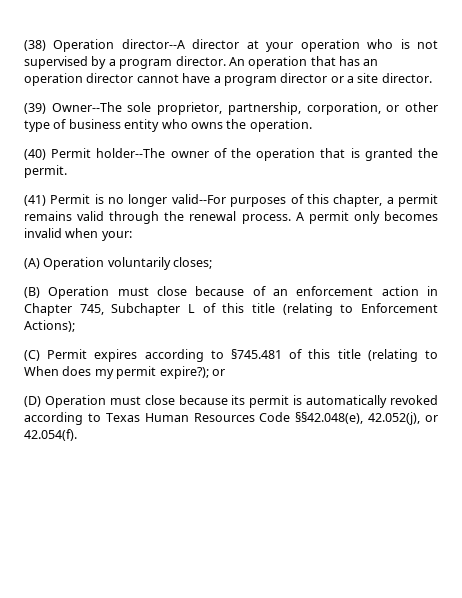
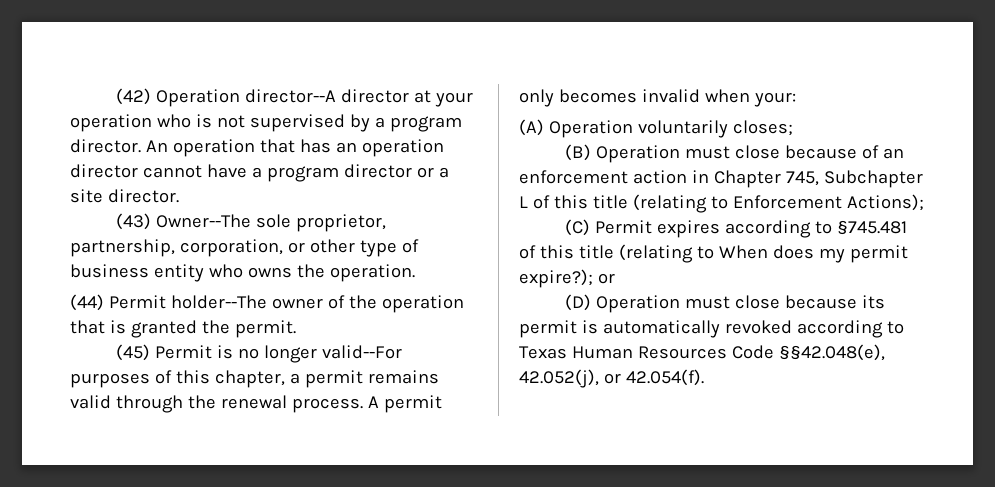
- (38) Operation director--A director at your operation who is not supervised by a program director.
+ (42) Operation director--A director at your operation who is not supervised by a program director.
- (39) Owner--The sole proprietor, partnership, corporation, or other type of business entity who owns the operation.
+ (43) Owner--The sole proprietor, partnership, corporation, or other type of business entity who owns the operation.
- (40) Permit holder--The owner of the operation that is granted the permit.
+ (44) Permit holder--The owner of the operation that is granted the permit.
- (41) Permit is no longer valid--For purposes of this chapter, a permit remains valid through the renewal process.
+ (45) Permit is no longer valid--For purposes of this chapter, a permit remains valid through the renewal process.

